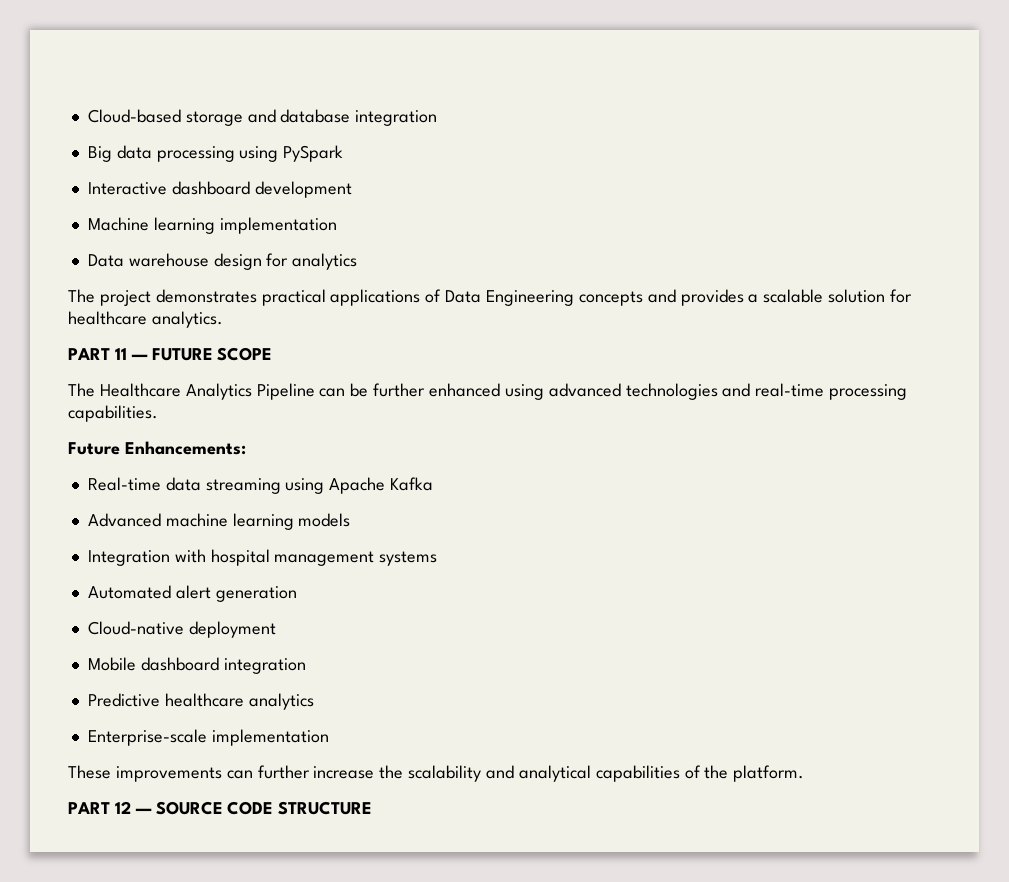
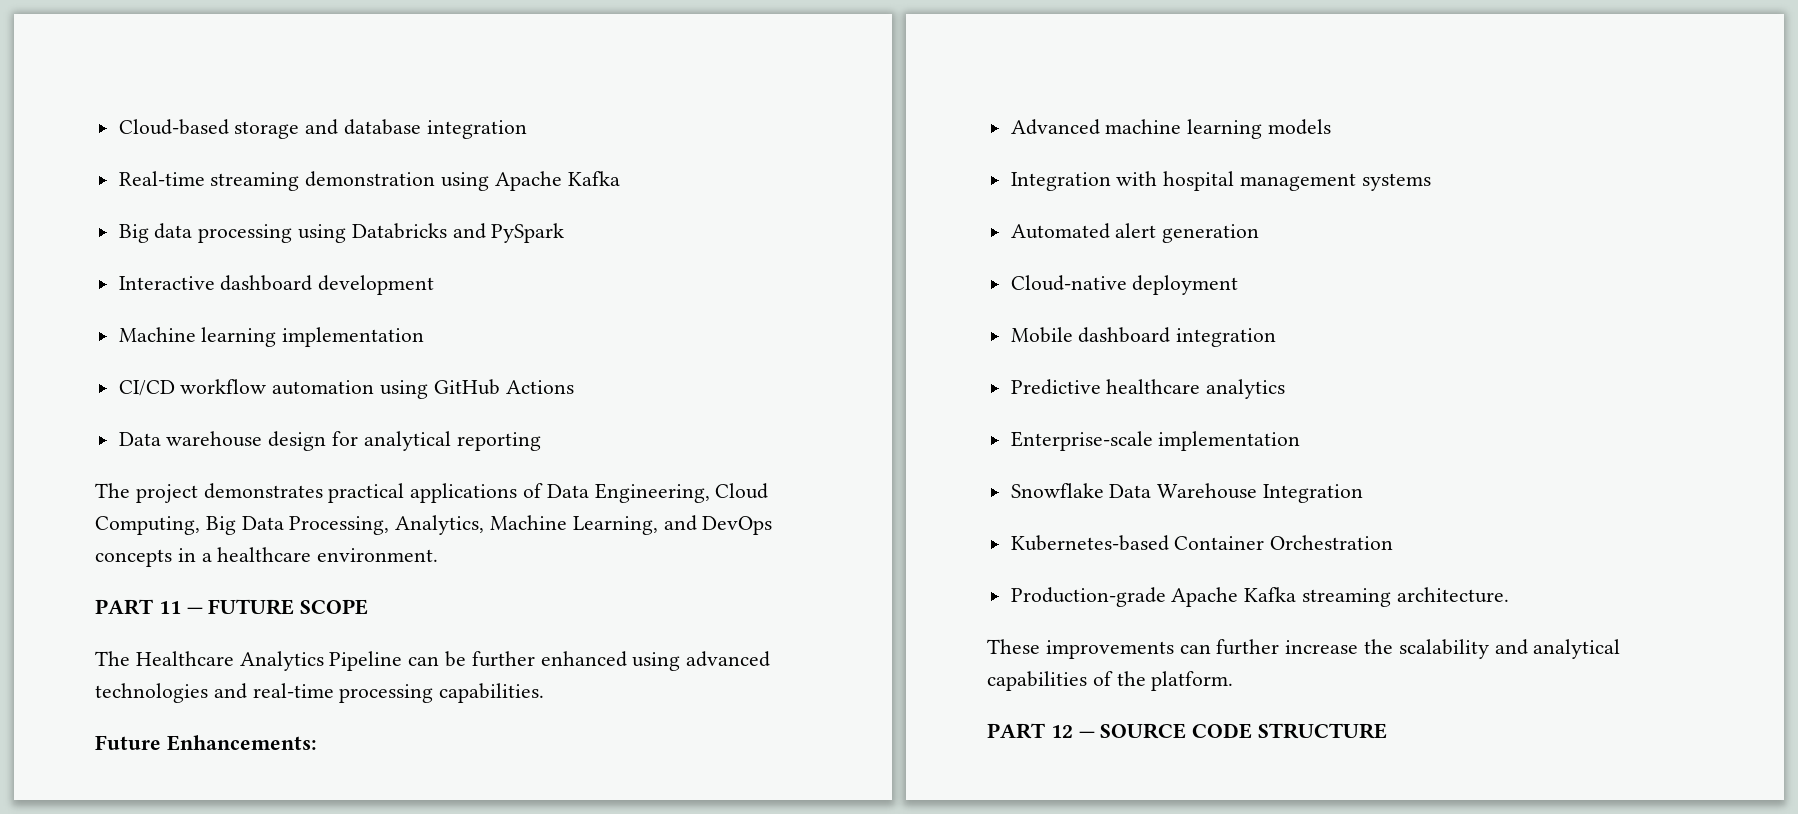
+ Real-time streaming demonstration using Apache Kafka
- Big data processing using PySpark
+ Big data processing using Databricks and PySpark
+ CI/CD workflow automation using GitHub Actions
- Data warehouse design for analytics
+ Data warehouse design for analytical reporting
- The project demonstrates practical applications of Data Engineering concepts and provides a scalable solution for healthcare analytics.
+ The project demonstrates practical applications of Data Engineering, Cloud Computing, Big Data Processing, Analytics, Machine Learning, and DevOps concepts in a healthcare environment.
- Real-time data streaming using Apache Kafka
+ Snowflake Data Warehouse Integration
+ Kubernetes-based Container Orchestration
+ Production-grade Apache Kafka streaming architecture.

